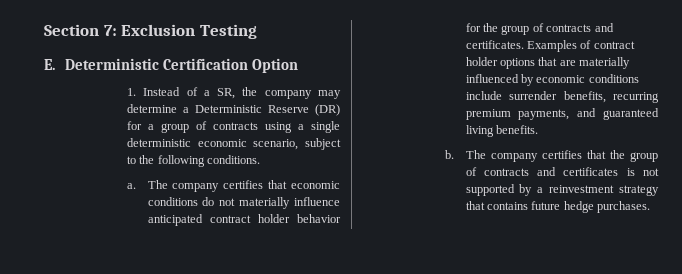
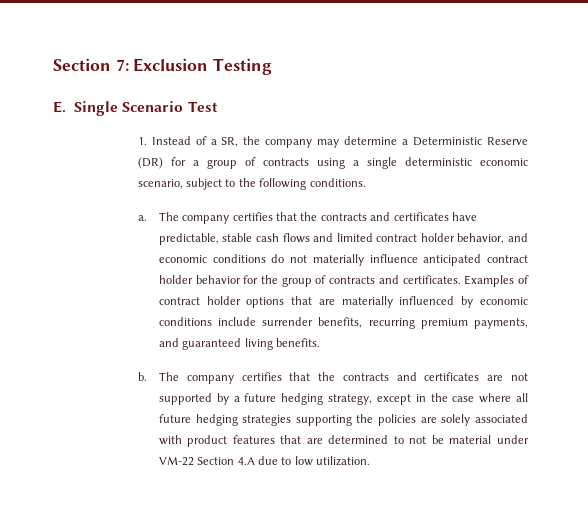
- E. Deterministic Certification Option
+ E. Single Scenario Test
- The company certifies that economic conditions do not materially influence anticipated contract holder behavior for the group of contracts and certificates.
+ The company certifies that the contracts and certificates have predictable, stable cash flows and limited contract holder behavior, and economic conditions do not materially influence anticipated contract holder behavior for the group of contracts and certificates.
- The company certifies that the group of contracts and certificates is not supported by a reinvestment strategy that contains future hedge purchases.
+ The company certifies that the contracts and certificates are not supported by a future hedging strategy, except in the case where all future hedging strategies supporting the policies are solely associated with product features that are determined to not be material under VM-22 Section 4.A due to low utilization.

